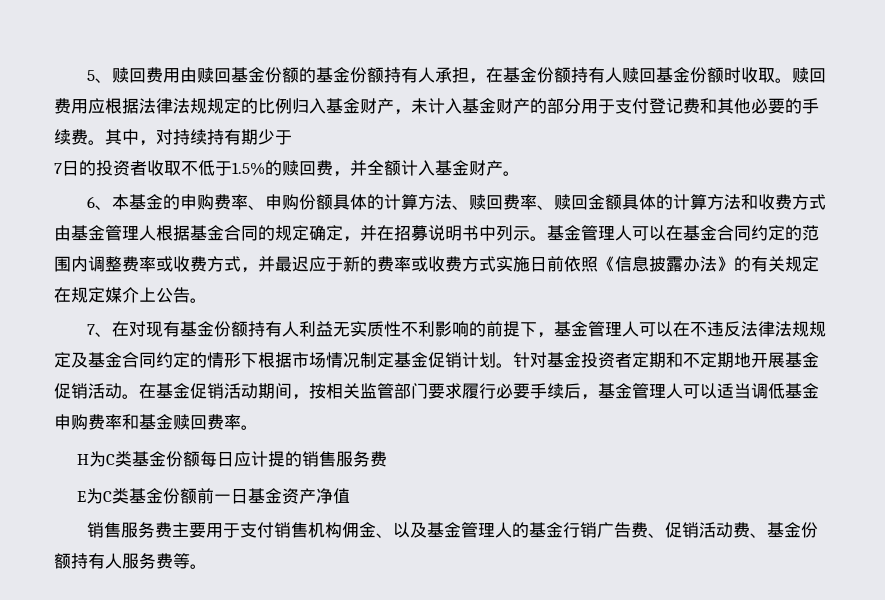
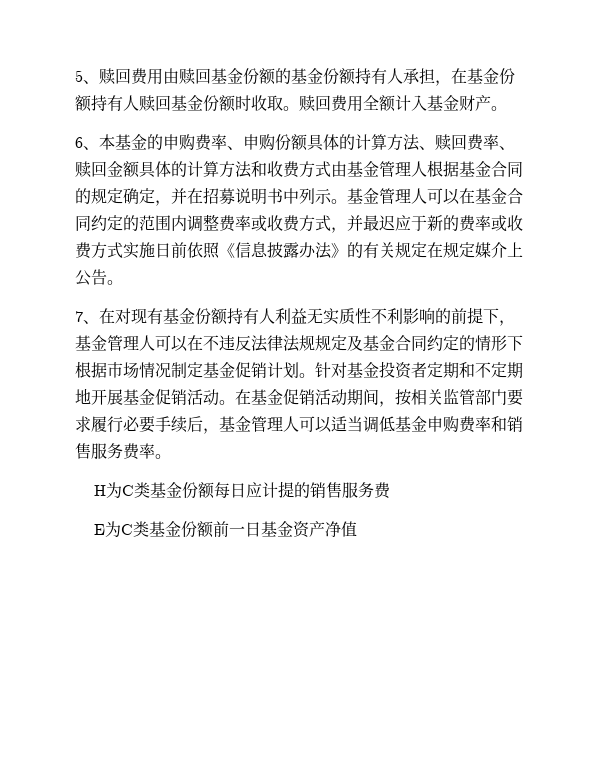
- 赎回费用应根据法律法规规定的比例归入基金财产，未计入基金财产的部分用于支付登记费和其他必要的手续费。其中，对持续持有期少于
- 7日的投资者收取不低于1.5%的赎回费，并全额计入基金财产。
+ 赎回费用全额计入基金财产。
- 在基金促销活动期间，按相关监管部门要求履行必要手续后，基金管理人可以适当调低基金申购费率和基金赎回费率。
+ 在基金促销活动期间，按相关监管部门要求履行必要手续后，基金管理人可以适当调低基金申购费率和销售服务费率。
- 销售服务费主要用于支付销售机构佣金、以及基金管理人的基金行销广告费、促销活动费、基金份额持有人服务费等。

